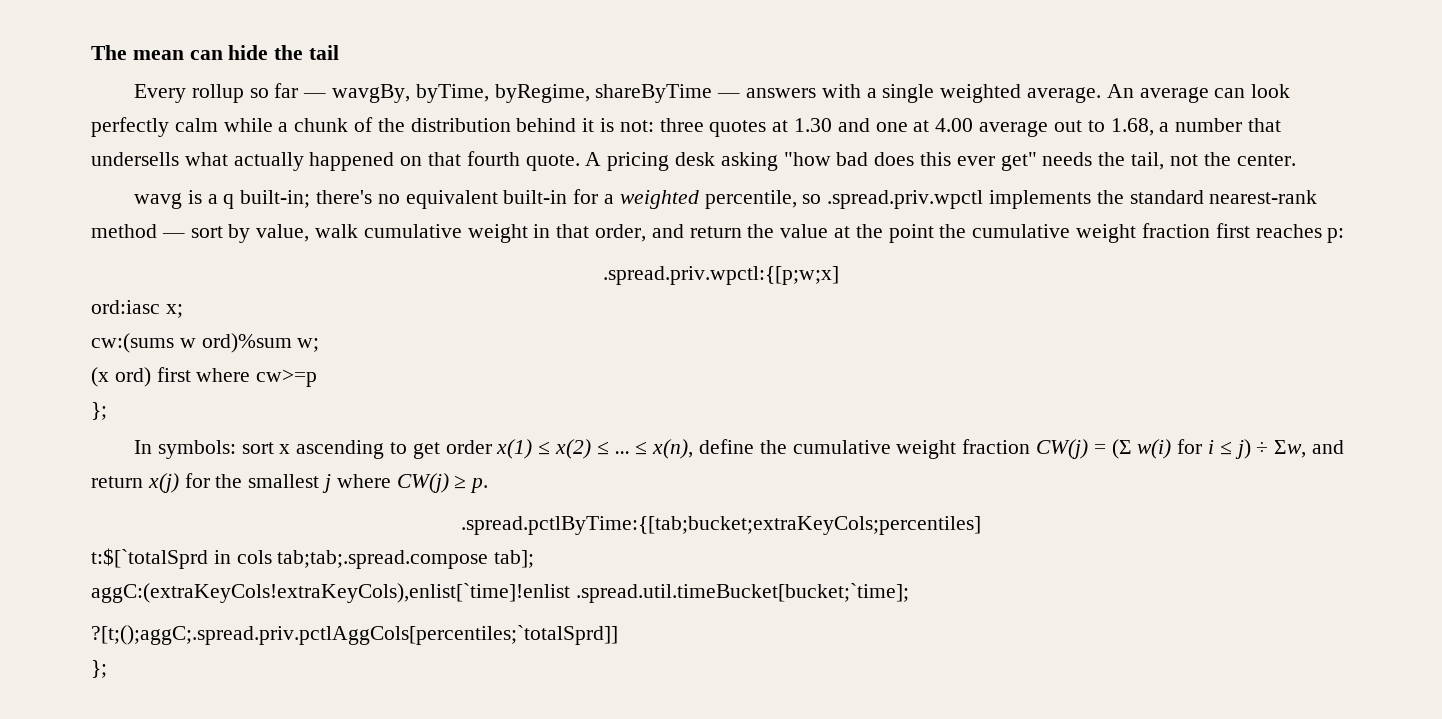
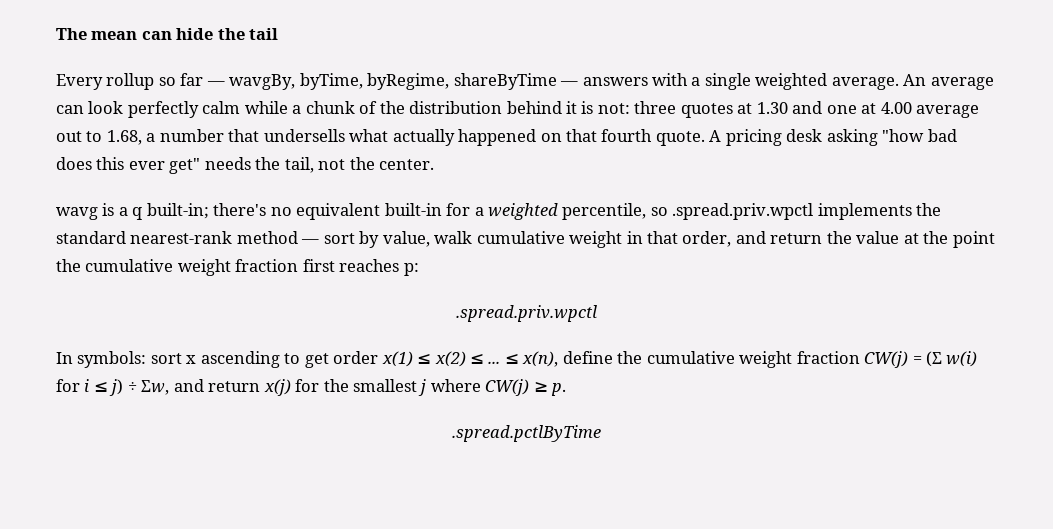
  wavg is a q built-in; there's no equivalent built-in for a weighted percentile, so .spread.priv.wpctl implements the standard nearest-rank method — sort by value, walk cumulative weight in that order, and return the value at the point the cumulative weight fraction first reaches p:
- .spread.priv.wpctl:{[p;w;x]
- ord:iasc x;
- cw:(sums w ord)%sum w;
- (x ord) first where cw>=p
- };
+ .spread.priv.wpctl
- .spread.pctlByTime:{[tab;bucket;extraKeyCols;percentiles]
- t:$[`totalSprd in cols tab;tab;.spread.compose tab];
- aggC:(extraKeyCols!extraKeyCols),enlist[`time]!enlist .spread.util.timeBucket[bucket;`time];
- ?[t;();aggC;.spread.priv.pctlAggCols[percentiles;`totalSprd]]
- };
+ .spread.pctlByTime

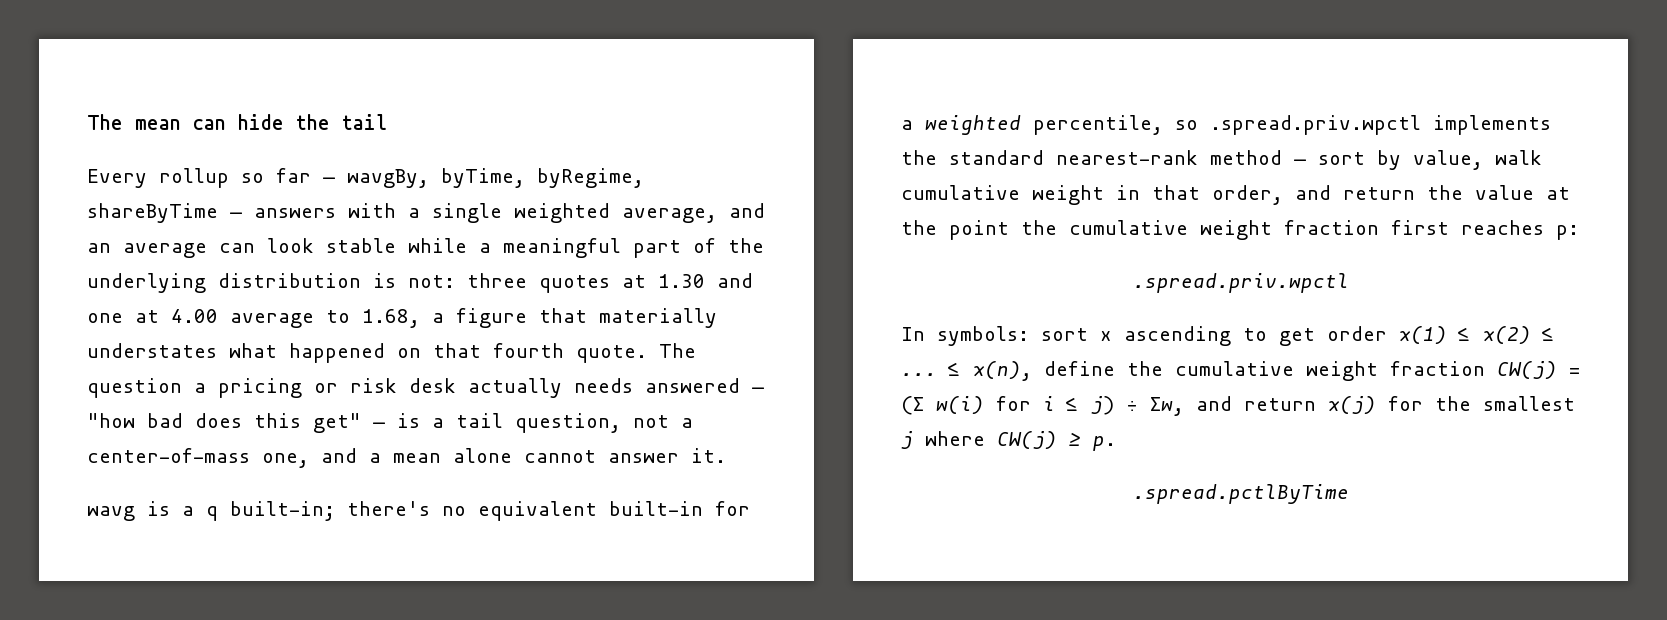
- Every rollup so far — wavgBy, byTime, byRegime, shareByTime — answers with a single weighted average. An average can look perfectly calm while a chunk of the distribution behind it is not: three quotes at 1.30 and one at 4.00 average out to 1.68, a number that undersells what actually happened on that fourth quote.
+ Every rollup so far — wavgBy, byTime, byRegime, shareByTime — answers with a single weighted average, and an average can look stable while a meaningful part of the underlying distribution is not: three quotes at 1.30 and one at 4.00 average to 1.68, a figure that materially understates what happened on that fourth quote.
- A pricing desk asking "how bad does this ever get" needs the tail, not the center.
+ The question a pricing or risk desk actually needs answered — "how bad does this get" — is a tail question, not a center-of-mass one, and a mean alone cannot answer it.

